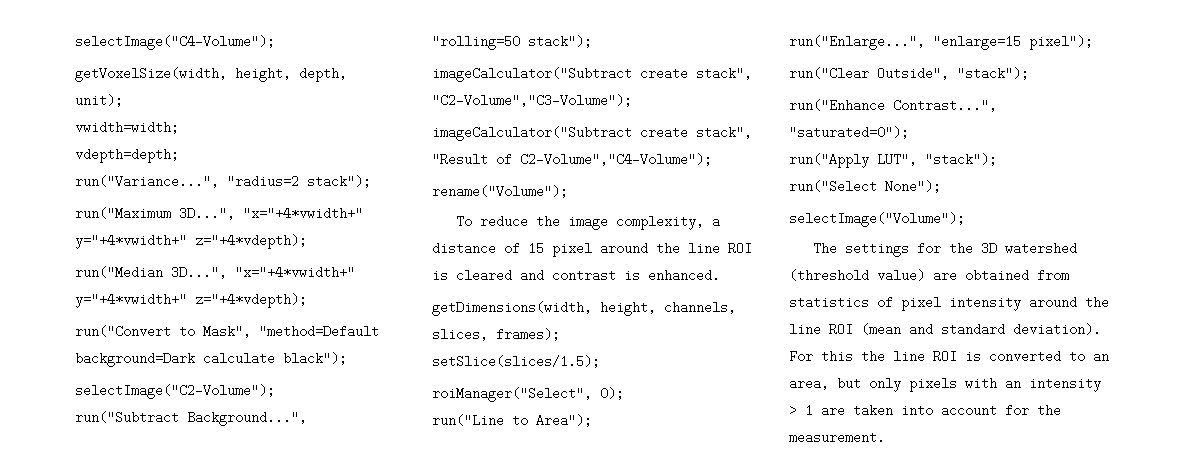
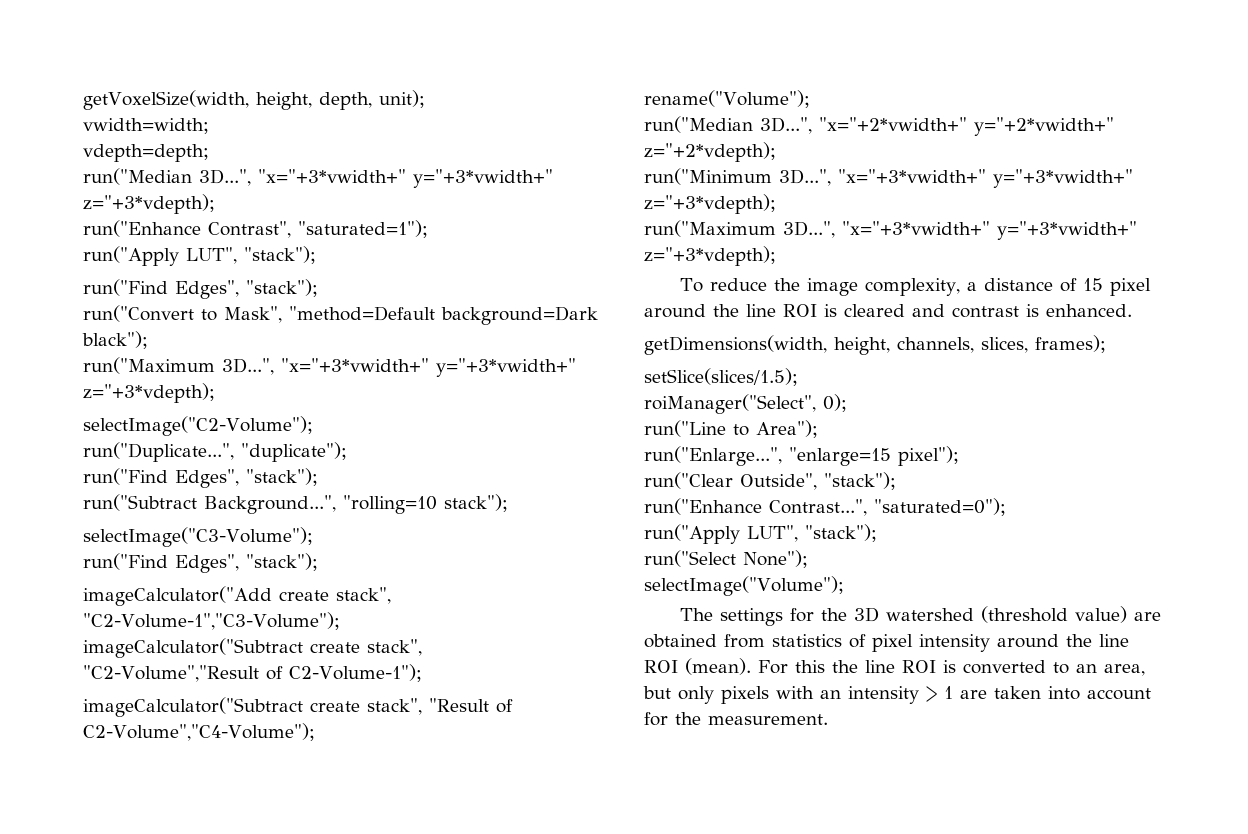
- selectImage("C4-Volume");
- run("Variance...", "radius=2 stack");
- run("Maximum 3D...", "x="+4*vwidth+" y="+4*vwidth+" z="+4*vdepth);
- run("Median 3D...", "x="+4*vwidth+" y="+4*vwidth+" z="+4*vdepth);
+ run("Median 3D...", "x="+3*vwidth+" y="+3*vwidth+" z="+3*vdepth);
+ run("Enhance Contrast", "saturated=1");
+ run("Apply LUT", "stack");
+ run("Find Edges", "stack");
- run("Convert to Mask", "method=Default background=Dark calculate black");
+ run("Convert to Mask", "method=Default background=Dark black");
+ run("Maximum 3D...", "x="+3*vwidth+" y="+3*vwidth+" z="+3*vdepth);
  selectImage("C2-Volume");
+ run("Duplicate...", "duplicate");
+ run("Find Edges", "stack");
- run("Subtract Background...", "rolling=50 stack");
- imageCalculator("Subtract create stack", "C2-Volume","C3-Volume");
+ run("Subtract Background...", "rolling=10 stack");
+ selectImage("C3-Volume");
+ run("Find Edges", "stack");
+ imageCalculator("Add create stack", "C2-Volume-1","C3-Volume");
+ imageCalculator("Subtract create stack", "C2-Volume","Result of C2-Volume-1");
+ run("Median 3D...", "x="+2*vwidth+" y="+2*vwidth+" z="+2*vdepth);
+ run("Minimum 3D...", "x="+3*vwidth+" y="+3*vwidth+" z="+3*vdepth);
+ run("Maximum 3D...", "x="+3*vwidth+" y="+3*vwidth+" z="+3*vdepth);
- The settings for the 3D watershed (threshold value) are obtained from statistics of pixel intensity around the line ROI (mean and standard deviation).
+ The settings for the 3D watershed (threshold value) are obtained from statistics of pixel intensity around the line ROI (mean).

